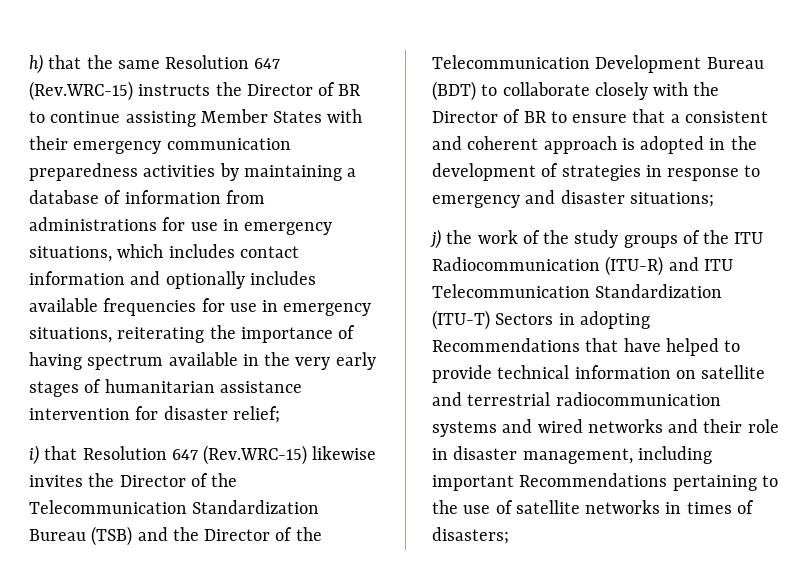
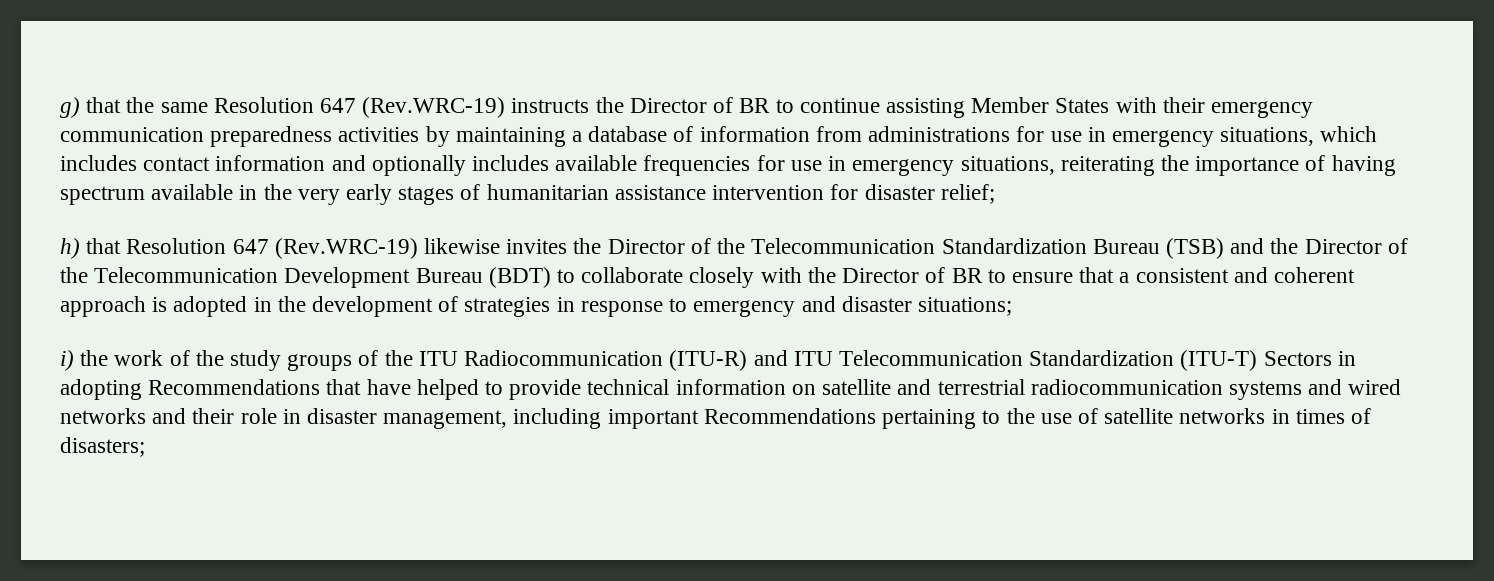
- h) that the same Resolution 647 (Rev.WRC-15) instructs the Director of BR to continue assisting Member States with their emergency communication preparedness activities by maintaining a database of information from administrations for use in emergency situations, which includes contact information and optionally includes available frequencies for use in emergency situations, reiterating the importance of having spectrum available in the very early stages of humanitarian assistance intervention for disaster relief;
+ g) that the same Resolution 647 (Rev.WRC-19) instructs the Director of BR to continue assisting Member States with their emergency communication preparedness activities by maintaining a database of information from administrations for use in emergency situations, which includes contact information and optionally includes available frequencies for use in emergency situations, reiterating the importance of having spectrum available in the very early stages of humanitarian assistance intervention for disaster relief;
- i) that Resolution 647 (Rev.WRC-15) likewise invites the Director of the Telecommunication Standardization Bureau (TSB) and the Director of the Telecommunication Development Bureau (BDT) to collaborate closely with the Director of BR to ensure that a consistent and coherent approach is adopted in the development of strategies in response to emergency and disaster situations;
+ h) that Resolution 647 (Rev.WRC-19) likewise invites the Director of the Telecommunication Standardization Bureau (TSB) and the Director of the Telecommunication Development Bureau (BDT) to collaborate closely with the Director of BR to ensure that a consistent and coherent approach is adopted in the development of strategies in response to emergency and disaster situations;
- j) the work of the study groups of the ITU Radiocommunication (ITU-R) and ITU Telecommunication Standardization (ITU-T) Sectors in adopting Recommendations that have helped to provide technical information on satellite and terrestrial radiocommunication systems and wired networks and their role in disaster management, including important Recommendations pertaining to the use of satellite networks in times of disasters;
+ i) the work of the study groups of the ITU Radiocommunication (ITU-R) and ITU Telecommunication Standardization (ITU-T) Sectors in adopting Recommendations that have helped to provide technical information on satellite and terrestrial radiocommunication systems and wired networks and their role in disaster management, including important Recommendations pertaining to the use of satellite networks in times of disasters;

